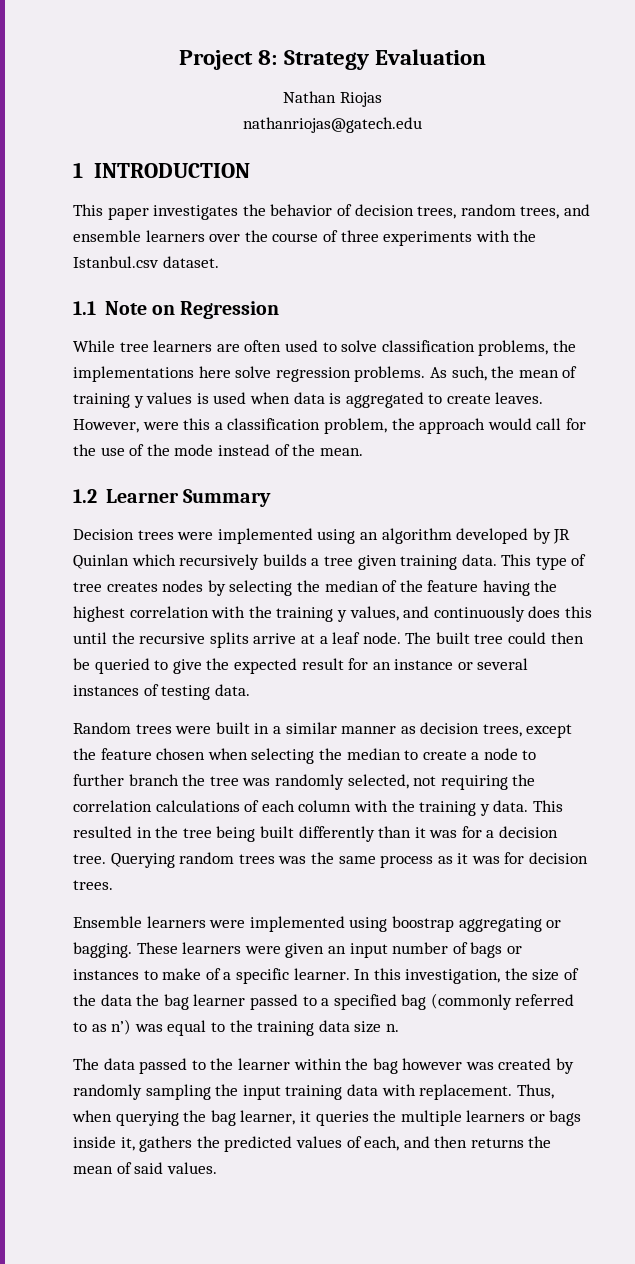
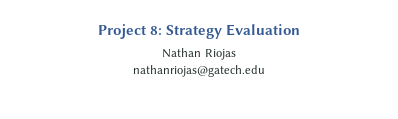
- 1 INTRODUCTION
- This paper investigates the behavior of decision trees, random trees, and ensemble learners over the course of three experiments with the Istanbul.csv dataset.
- 1.1 Note on Regression
- While tree learners are often used to solve classification problems, the implementations here solve regression problems. As such, the mean of training y values is used when data is aggregated to create leaves. However, were this a classification problem, the approach would call for the use of the mode instead of the mean.
- 1.2 Learner Summary
- Decision trees were implemented using an algorithm developed by JR Quinlan which recursively builds a tree given training data. This type of tree creates nodes by selecting the median of the feature having the highest correlation with the training y values, and continuously does this until the recursive splits arrive at a leaf node. The built tree could then be queried to give the expected result for an instance or several instances of testing data.
- Random trees were built in a similar manner as decision trees, except the feature chosen when selecting the median to create a node to further branch the tree was randomly selected, not requiring the correlation calculations of each column with the training y data. This resulted in the tree being built differently than it was for a decision tree. Querying random trees was the same process as it was for decision trees.
- Ensemble learners were implemented using boostrap aggregating or bagging. These learners were given an input number of bags or instances to make of a specific learner. In this investigation, the size of the data the bag learner passed to a specified bag (commonly referred to as n’) was equal to the training data size n.
- The data passed to the learner within the bag however was created by randomly sampling the input training data with replacement. Thus, when querying the bag learner, it queries the multiple learners or bags inside it, gathers the predicted values of each, and then returns the mean of said values.

